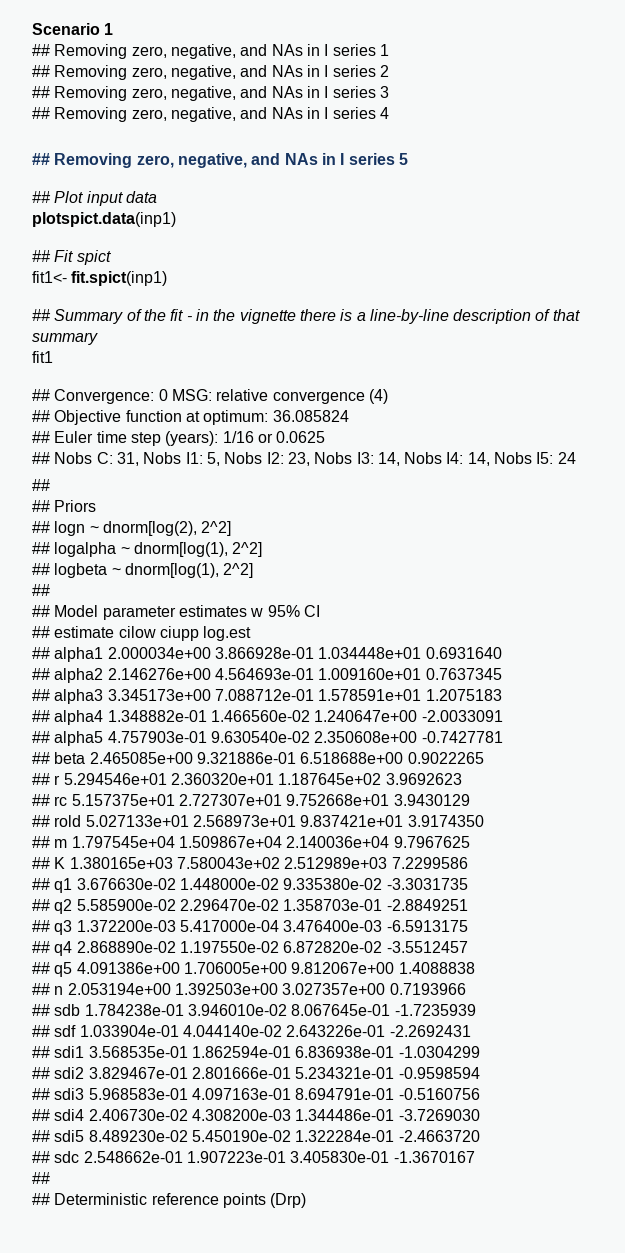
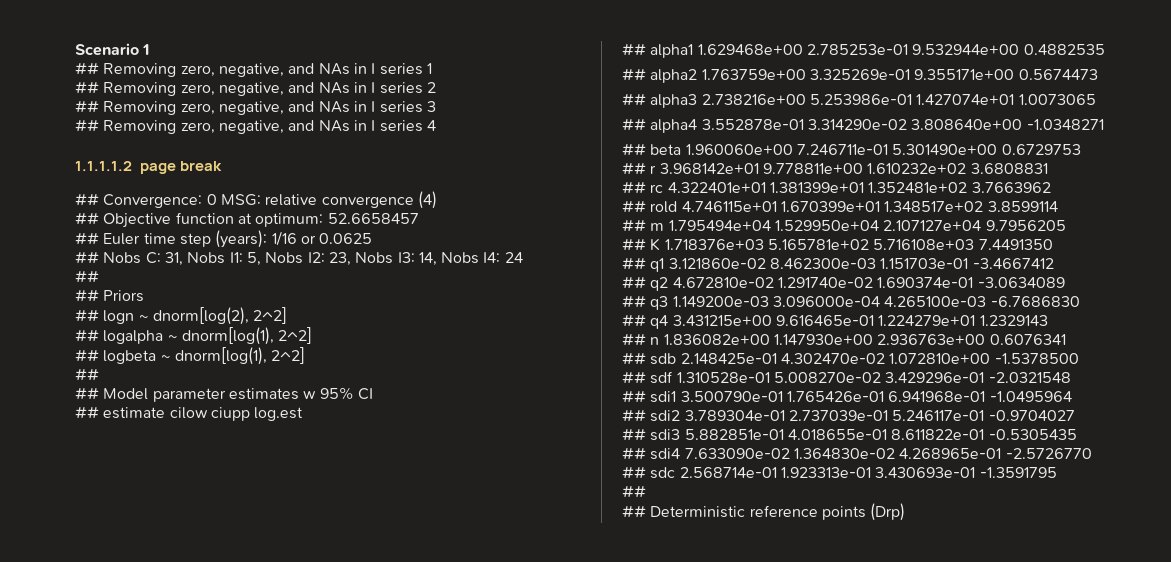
- ## Removing zero, negative, and NAs in I series 5
- ## Plot input data
- plotspict.data(inp1)
- ## Fit spict
- fit1<- fit.spict(inp1)
- ## Summary of the fit - in the vignette there is a line-by-line description of that summary
- fit1
+ 1.1.1.1.2 page break
- ## Objective function at optimum: 36.085824
+ ## Objective function at optimum: 52.6658457
- ## Nobs C: 31, Nobs I1: 5, Nobs I2: 23, Nobs I3: 14, Nobs I4: 14, Nobs I5: 24
+ ## Nobs C: 31, Nobs I1: 5, Nobs I2: 23, Nobs I3: 14, Nobs I4: 24
- ## alpha1 2.000034e+00 3.866928e-01 1.034448e+01 0.6931640
- ## alpha2 2.146276e+00 4.564693e-01 1.009160e+01 0.7637345
- ## alpha3 3.345173e+00 7.088712e-01 1.578591e+01 1.2075183
- ## alpha4 1.348882e-01 1.466560e-02 1.240647e+00 -2.0033091
- ## alpha5 4.757903e-01 9.630540e-02 2.350608e+00 -0.7427781
- ## beta 2.465085e+00 9.321886e-01 6.518688e+00 0.9022265
- ## r 5.294546e+01 2.360320e+01 1.187645e+02 3.9692623
- ## rc 5.157375e+01 2.727307e+01 9.752668e+01 3.9430129
- ## rold 5.027133e+01 2.568973e+01 9.837421e+01 3.9174350
- ## m 1.797545e+04 1.509867e+04 2.140036e+04 9.7967625
- ## K 1.380165e+03 7.580043e+02 2.512989e+03 7.2299586
- ## q1 3.676630e-02 1.448000e-02 9.335380e-02 -3.3031735
- ## q2 5.585900e-02 2.296470e-02 1.358703e-01 -2.8849251
- ## q3 1.372200e-03 5.417000e-04 3.476400e-03 -6.5913175
- ## q4 2.868890e-02 1.197550e-02 6.872820e-02 -3.5512457
- ## q5 4.091386e+00 1.706005e+00 9.812067e+00 1.4088838
- ## n 2.053194e+00 1.392503e+00 3.027357e+00 0.7193966
- ## sdb 1.784238e-01 3.946010e-02 8.067645e-01 -1.7235939
- ## sdf 1.033904e-01 4.044140e-02 2.643226e-01 -2.2692431
- ## sdi1 3.568535e-01 1.862594e-01 6.836938e-01 -1.0304299
- ## sdi2 3.829467e-01 2.801666e-01 5.234321e-01 -0.9598594
- ## sdi3 5.968583e-01 4.097163e-01 8.694791e-01 -0.5160756
- ## sdi4 2.406730e-02 4.308200e-03 1.344486e-01 -3.7269030
- ## sdi5 8.489230e-02 5.450190e-02 1.322284e-01 -2.4663720
- ## sdc 2.548662e-01 1.907223e-01 3.405830e-01 -1.3670167
+ ## alpha1 1.629468e+00 2.785253e-01 9.532944e+00 0.4882535
+ ## alpha2 1.763759e+00 3.325269e-01 9.355171e+00 0.5674473
+ ## alpha3 2.738216e+00 5.253986e-01 1.427074e+01 1.0073065
+ ## alpha4 3.552878e-01 3.314290e-02 3.808640e+00 -1.0348271
+ ## beta 1.960060e+00 7.246711e-01 5.301490e+00 0.6729753
+ ## r 3.968142e+01 9.778811e+00 1.610232e+02 3.6808831
+ ## rc 4.322401e+01 1.381399e+01 1.352481e+02 3.7663962
+ ## rold 4.746115e+01 1.670399e+01 1.348517e+02 3.8599114
+ ## m 1.795494e+04 1.529950e+04 2.107127e+04 9.7956205
+ ## K 1.718376e+03 5.165781e+02 5.716108e+03 7.4491350
+ ## q1 3.121860e-02 8.462300e-03 1.151703e-01 -3.4667412
+ ## q2 4.672810e-02 1.291740e-02 1.690374e-01 -3.0634089
+ ## q3 1.149200e-03 3.096000e-04 4.265100e-03 -6.7686830
+ ## q4 3.431215e+00 9.616465e-01 1.224279e+01 1.2329143
+ ## n 1.836082e+00 1.147930e+00 2.936763e+00 0.6076341
+ ## sdb 2.148425e-01 4.302470e-02 1.072810e+00 -1.5378500
+ ## sdf 1.310528e-01 5.008270e-02 3.429296e-01 -2.0321548
+ ## sdi1 3.500790e-01 1.765426e-01 6.941968e-01 -1.0495964
+ ## sdi2 3.789304e-01 2.737039e-01 5.246117e-01 -0.9704027
+ ## sdi3 5.882851e-01 4.018655e-01 8.611822e-01 -0.5305435
+ ## sdi4 7.633090e-02 1.364830e-02 4.268965e-01 -2.5726770
+ ## sdc 2.568714e-01 1.923313e-01 3.430693e-01 -1.3591795

